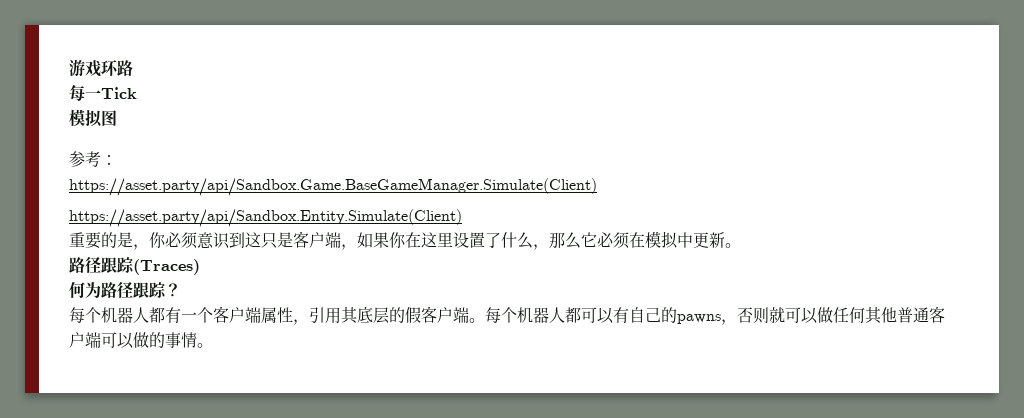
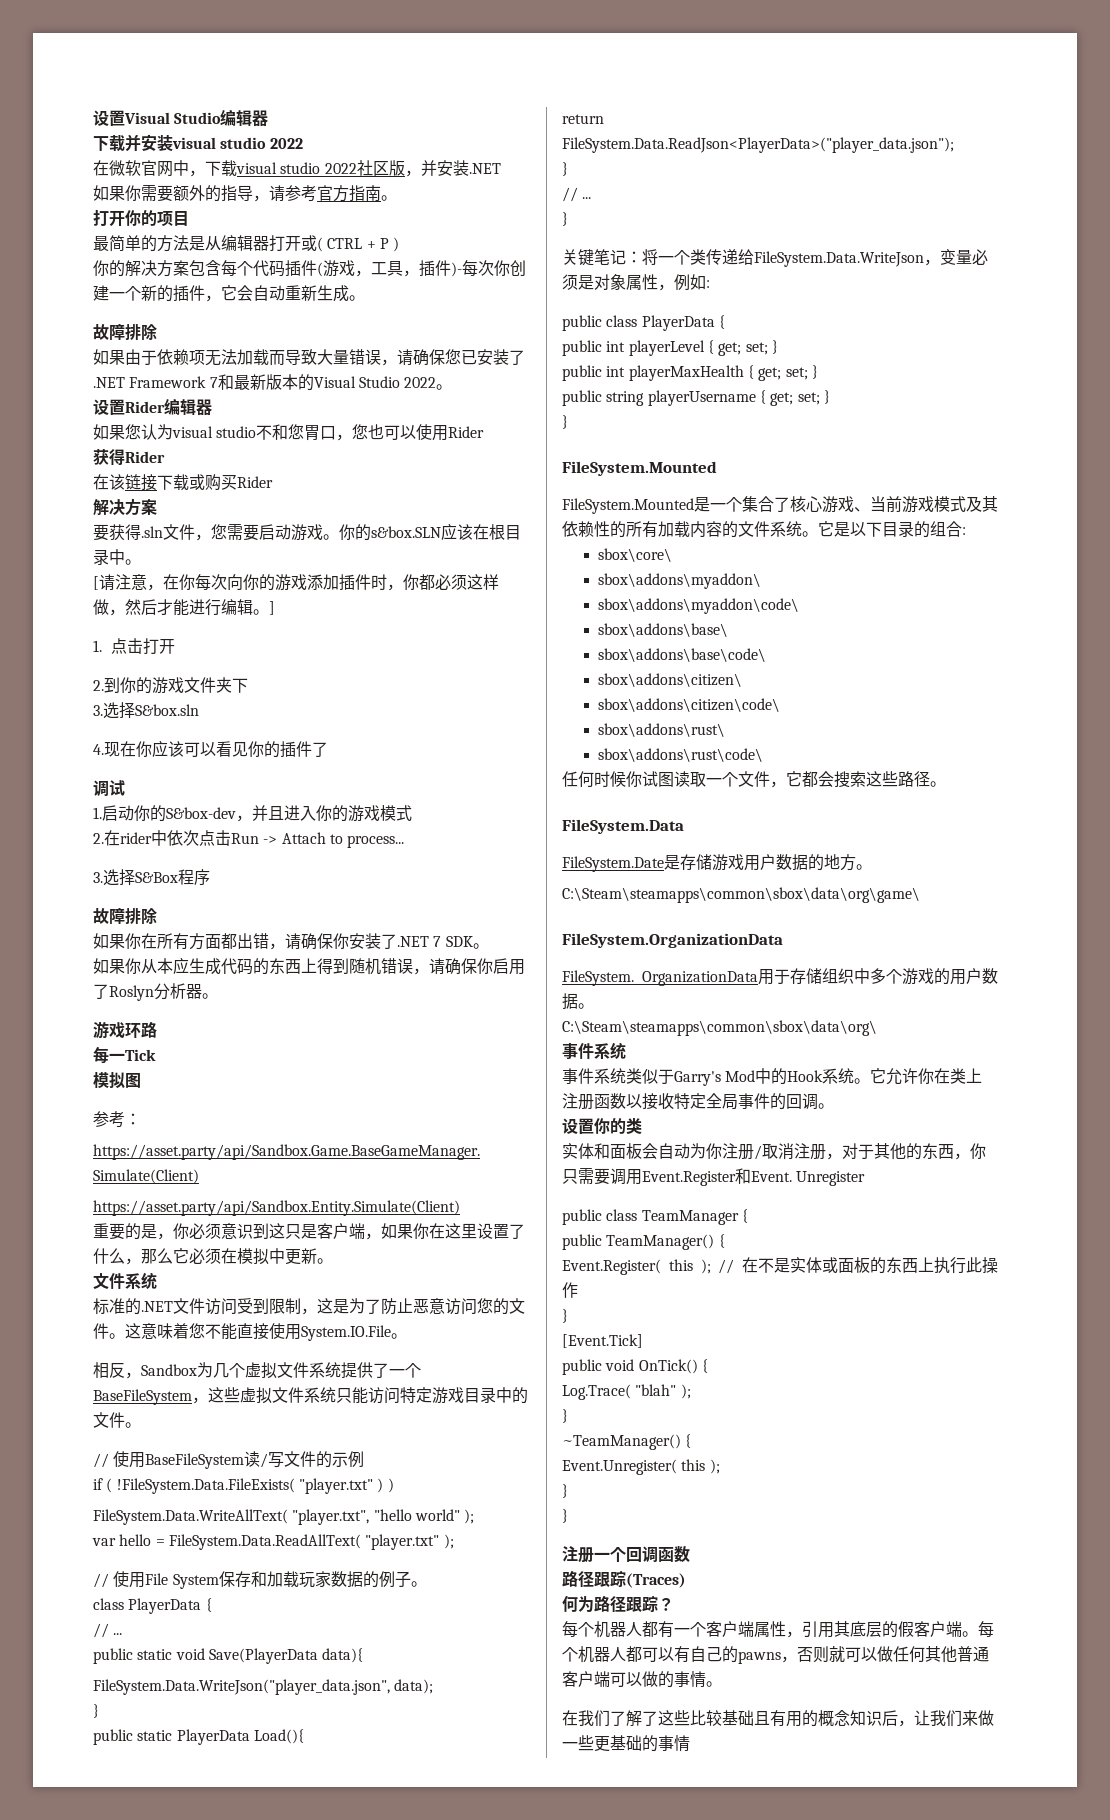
+ 设置Visual Studio编辑器
+ 下载并安装visual studio 2022
+ 在微软官网中，下载visual studio 2022社区版，并安装.NET
+ 如果你需要额外的指导，请参考官方指南。
+ 打开你的项目
+ 最简单的方法是从编辑器打开或( CTRL + P )
+ 你的解决方案包含每个代码插件(游戏，工具，插件)-每次你创建一个新的插件，它会自动重新生成。
+ 故障排除
+ 如果由于依赖项无法加载而导致大量错误，请确保您已安装了.NET Framework 7和最新版本的Visual Studio 2022。
+ 设置Rider编辑器
+ 如果您认为visual studio不和您胃口，您也可以使用Rider
+ 获得Rider
+ 在该链接下载或购买Rider
+ 解决方案
+ 要获得.sln文件，您需要启动游戏。你的s&box.SLN应该在根目录中。
+ [请注意，在你每次向你的游戏添加插件时，你都必须这样做，然后才能进行编辑。]
+ 1.点击打开
+ 2.到你的游戏文件夹下
+ 3.选择S&box.sln
+ 4.现在你应该可以看见你的插件了
+ 调试
+ 1.启动你的S&box-dev，并且进入你的游戏模式
+ 2.在rider中依次点击Run -> Attach to process...
+ 3.选择S&Box程序
+ 故障排除
+ 如果你在所有方面都出错，请确保你安装了.NET 7 SDK。
+ 如果你从本应生成代码的东西上得到随机错误，请确保你启用了Roslyn分析器。
  重要的是，你必须意识到这只是客户端，如果你在这里设置了什么，那么它必须在模拟中更新。
+ 文件系统
+ 标准的.NET文件访问受到限制，这是为了防止恶意访问您的文件。这意味着您不能直接使用System.IO.File。
+ 相反，Sandbox为几个虚拟文件系统提供了一个BaseFileSystem，这些虚拟文件系统只能访问特定游戏目录中的文件。
+ // 使用BaseFileSystem读/写文件的示例
+ if ( !FileSystem.Data.FileExists( "player.txt" ) )
+ FileSystem.Data.WriteAllText( "player.txt", "hello world" );
+ var hello = FileSystem.Data.ReadAllText( "player.txt" );
+ // 使用File System保存和加载玩家数据的例子。
+ class PlayerData {
+ // ...
+ public static void Save(PlayerData data){
+ FileSystem.Data.WriteJson("player_data.json", data);
+ }
+ public static PlayerData Load(){
+ return FileSystem.Data.ReadJson<PlayerData>("player_data.json");
+ }
+ // ...
+ }
+ 关键笔记：将一个类传递给FileSystem.Data.WriteJson，变量必须是对象属性，例如:
+ public class PlayerData {
+ public int playerLevel { get; set; }
+ public int playerMaxHealth { get; set; }
+ public string playerUsername { get; set; }
+ }
+ FileSystem.Mounted
+ FileSystem.Mounted是一个集合了核心游戏、当前游戏模式及其依赖性的所有加载内容的文件系统。它是以下目录的组合:
+ sbox\core\
+ sbox\addons\myaddon\
+ sbox\addons\myaddon\code\
+ sbox\addons\base\
+ sbox\addons\base\code\
+ sbox\addons\citizen\
+ sbox\addons\citizen\code\
+ sbox\addons\rust\
+ sbox\addons\rust\code\
+ 任何时候你试图读取一个文件，它都会搜索这些路径。
+ FileSystem.Data
+ FileSystem.Date是存储游戏用户数据的地方。
+ C:\Steam\steamapps\common\sbox\data\org\game\
+ FileSystem.OrganizationData
+ FileSystem. OrganizationData用于存储组织中多个游戏的用户数据。
+ C:\Steam\steamapps\common\sbox\data\org\
+ 事件系统
+ 事件系统类似于Garry's Mod中的Hook系统。它允许你在类上注册函数以接收特定全局事件的回调。
+ 设置你的类
+ 实体和面板会自动为你注册/取消注册，对于其他的东西，你只需要调用Event.Register和Event. Unregister
+ public class TeamManager {
+ public TeamManager() {
+ Event.Register( this ); // 在不是实体或面板的东西上执行此操作
+ }
+ [Event.Tick]
+ public void OnTick() {
+ Log.Trace( "blah" );
+ }
+ ~TeamManager() {
+ Event.Unregister( this );
+ }
+ }
+ 注册一个回调函数
+ 在我们了解了这些比较基础且有用的概念知识后，让我们来做一些更基础的事情

